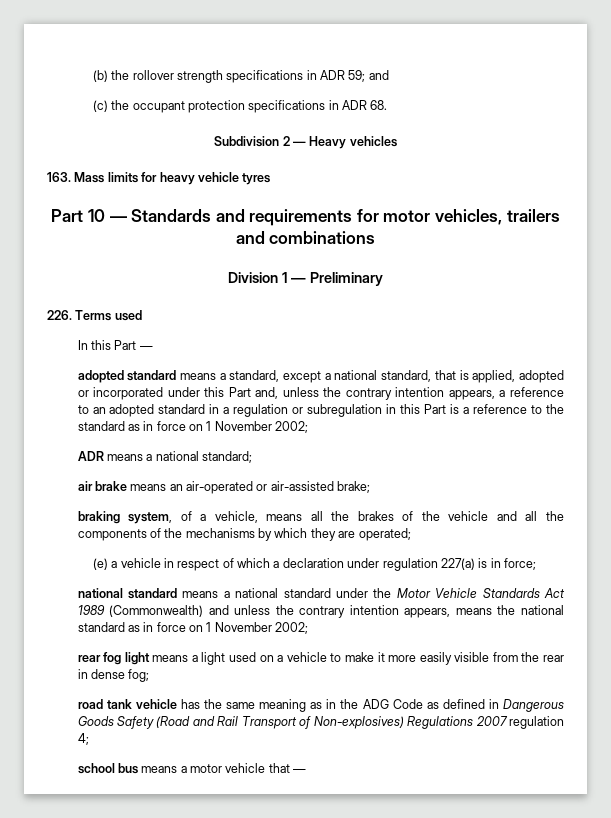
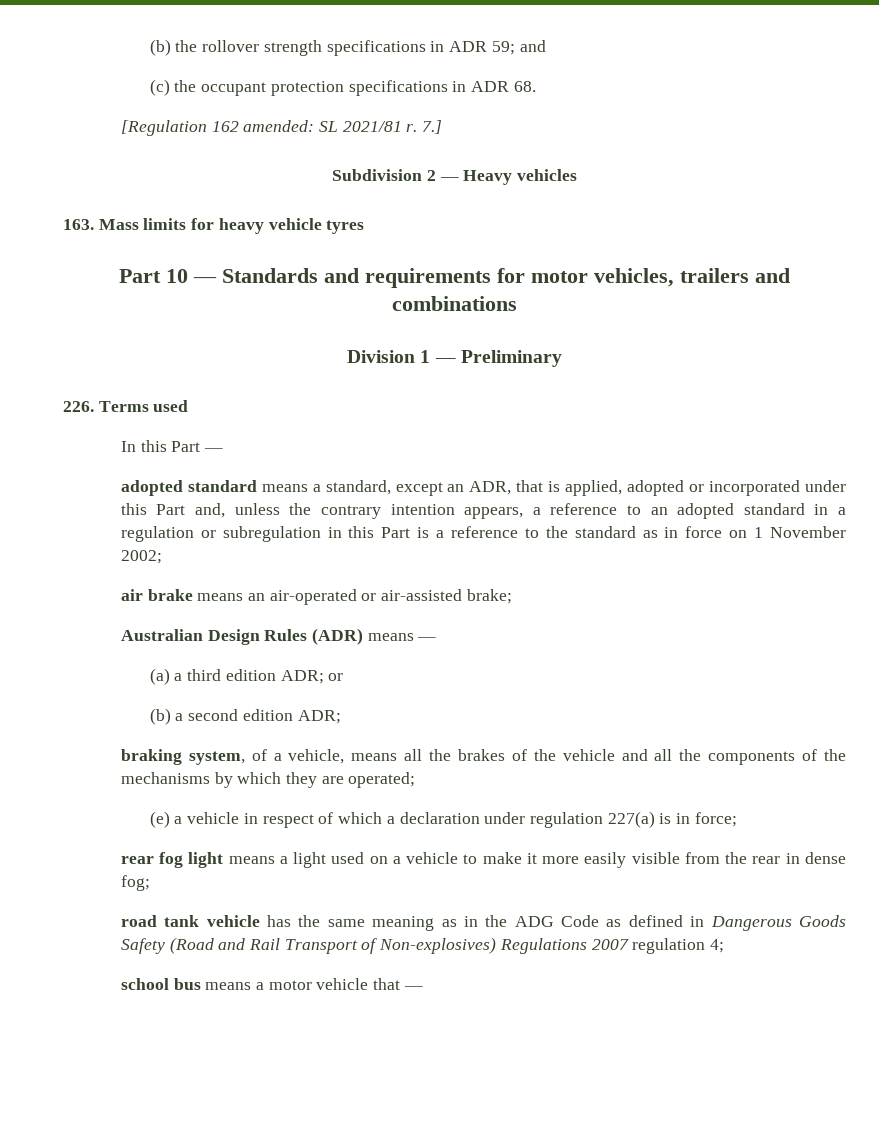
+ [Regulation 162 amended: SL 2021/81 r. 7.]
- adopted standard means a standard, except a national standard, that is applied, adopted or incorporated under this Part and, unless the contrary intention appears, a reference to an adopted standard in a regulation or subregulation in this Part is a reference to the standard as in force on 1 November 2002;
+ adopted standard means a standard, except an ADR, that is applied, adopted or incorporated under this Part and, unless the contrary intention appears, a reference to an adopted standard in a regulation or subregulation in this Part is a reference to the standard as in force on 1 November 2002;
- ADR means a national standard;
+ Australian Design Rules (ADR) means —
+ (a) a third edition ADR; or
+ (b) a second edition ADR;
- national standard means a national standard under the Motor Vehicle Standards Act 1989 (Commonwealth) and unless the contrary intention appears, means the national standard as in force on 1 November 2002;

